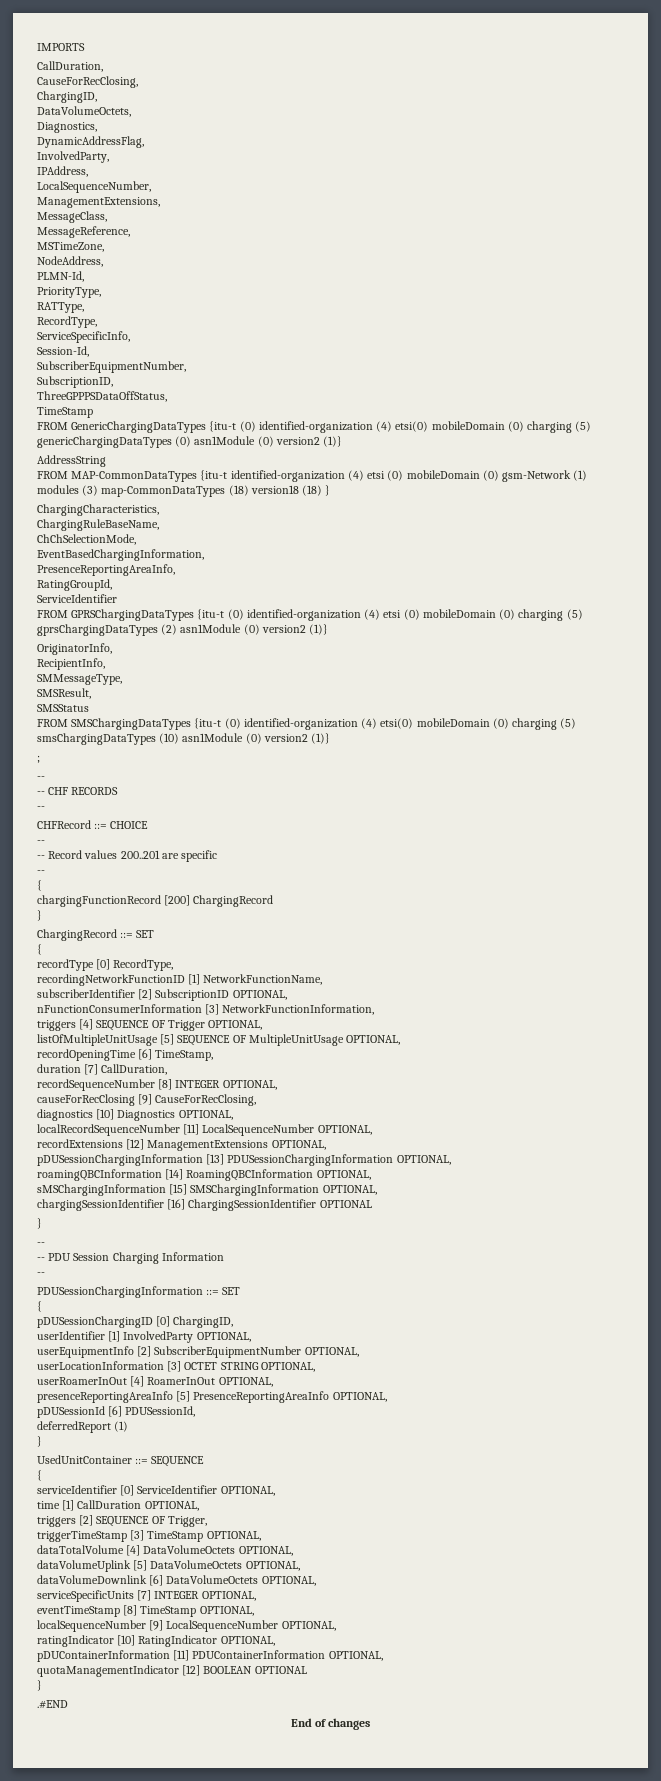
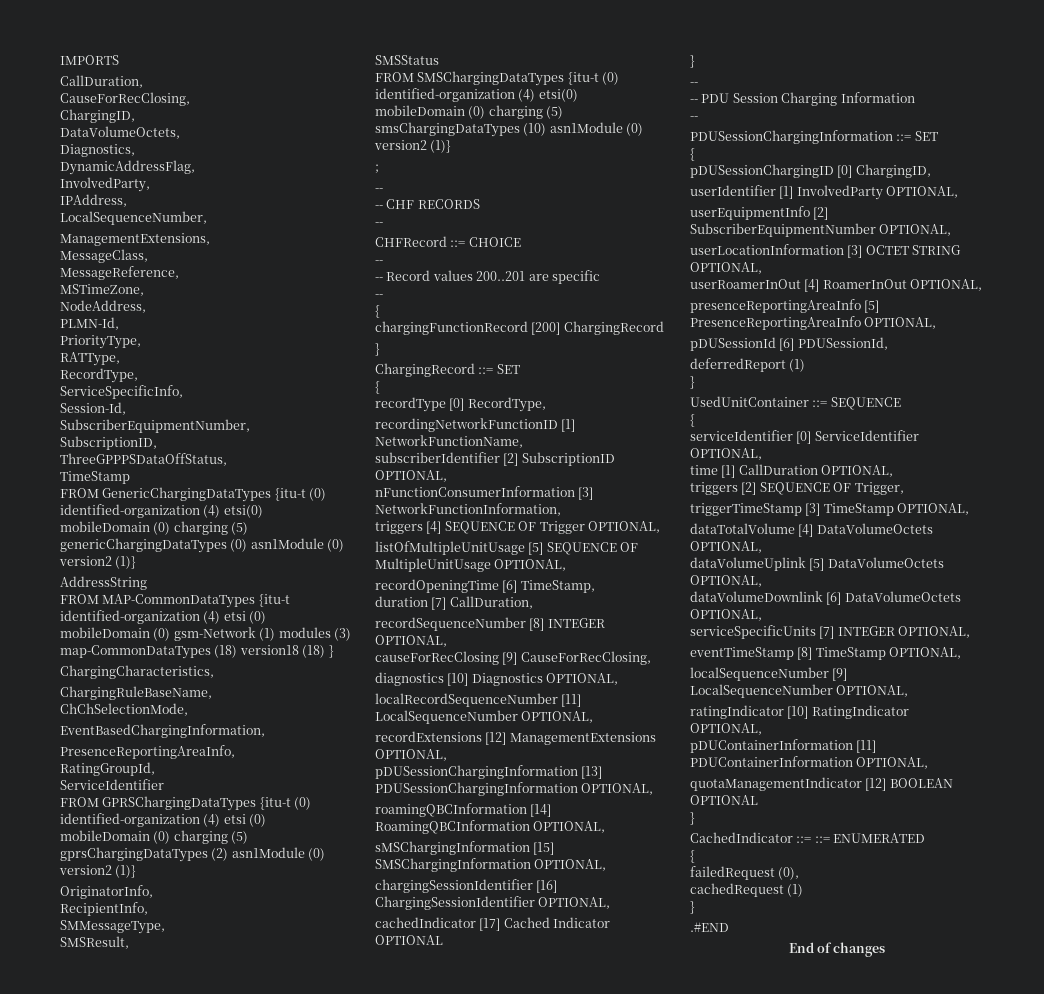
- chargingSessionIdentifier [16] ChargingSessionIdentifier OPTIONAL
+ chargingSessionIdentifier [16] ChargingSessionIdentifier OPTIONAL,
+ cachedIndicator [17] Cached Indicator OPTIONAL
+ CachedIndicator ::= ::= ENUMERATED
+ {
+ failedRequest (0),
+ cachedRequest (1)
+ }

